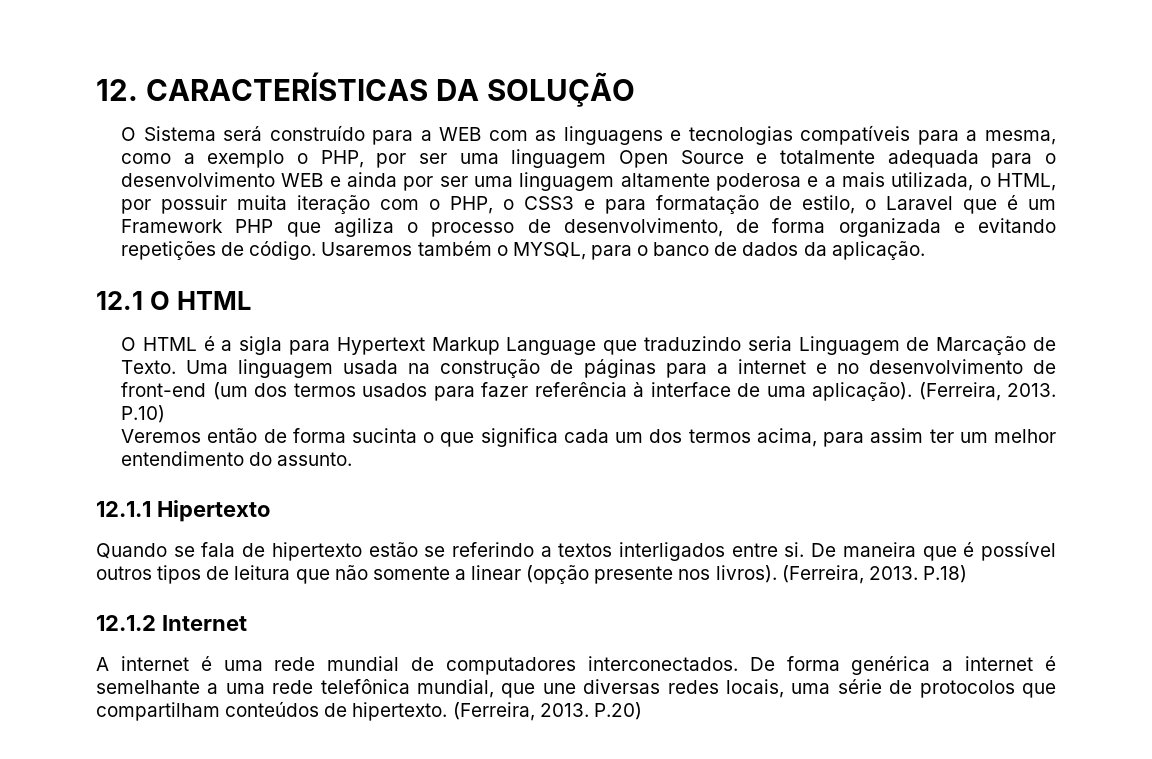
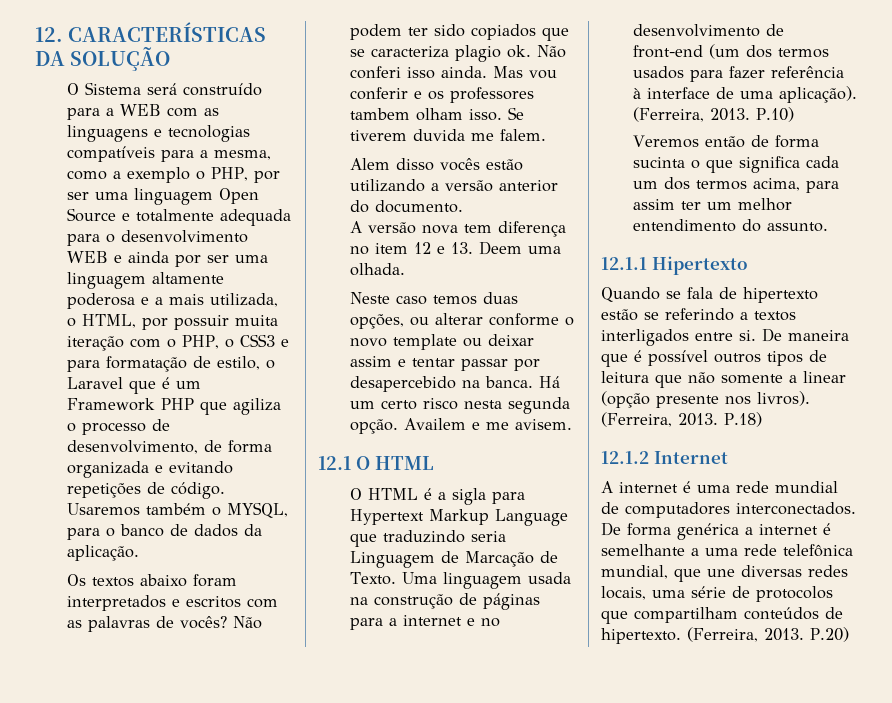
+ Os textos abaixo foram interpretados e escritos com as palavras de vocês? Não podem ter sido copiados que se caracteriza plagio ok. Não conferi isso ainda. Mas vou conferir e os professores tambem olham isso. Se tiverem duvida me falem.
+ Alem disso vocês estão utilizando a versão anterior do documento.
+ A versão nova tem diferença no item 12 e 13. Deem uma olhada.
+ Neste caso temos duas opções, ou alterar conforme o novo template ou deixar assim e tentar passar por desapercebido na banca. Há um certo risco nesta segunda opção. Availem e me avisem.

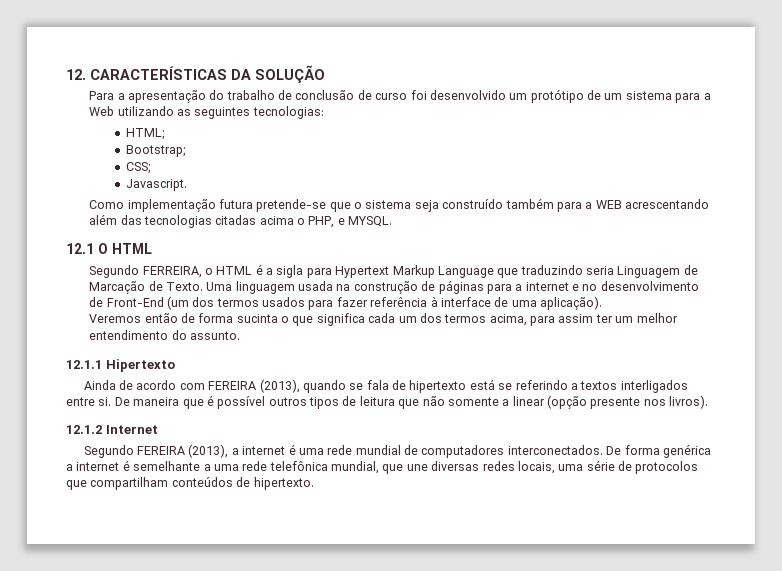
- O Sistema será construído para a WEB com as linguagens e tecnologias compatíveis para a mesma, como a exemplo o PHP, por ser uma linguagem Open Source e totalmente adequada para o desenvolvimento WEB e ainda por ser uma linguagem altamente poderosa e a mais utilizada, o HTML, por possuir muita iteração com o PHP, o CSS3 e para formatação de estilo, o Laravel que é um Framework PHP que agiliza o processo de desenvolvimento, de forma organizada e evitando repetições de código. Usaremos também o MYSQL, para o banco de dados da aplicação.
- Os textos abaixo foram interpretados e escritos com as palavras de vocês? Não podem ter sido copiados que se caracteriza plagio ok. Não conferi isso ainda. Mas vou conferir e os professores tambem olham isso. Se tiverem duvida me falem.
- Alem disso vocês estão utilizando a versão anterior do documento.
- A versão nova tem diferença no item 12 e 13. Deem uma olhada.
- Neste caso temos duas opções, ou alterar conforme o novo template ou deixar assim e tentar passar por desapercebido na banca. Há um certo risco nesta segunda opção. Availem e me avisem.
+ Para a apresentação do trabalho de conclusão de curso foi desenvolvido um protótipo de um sistema para a Web utilizando as seguintes tecnologias:
+ HTML;
+ Bootstrap;
+ CSS;
+ Javascript.
+ Como implementação futura pretende-se que o sistema seja construído também para a WEB acrescentando além das tecnologias citadas acima o PHP, e MYSQL.
- O HTML é a sigla para Hypertext Markup Language que traduzindo seria Linguagem de Marcação de Texto.
+ Segundo FERREIRA, o HTML é a sigla para Hypertext Markup Language que traduzindo seria Linguagem de Marcação de Texto.
- Uma linguagem usada na construção de páginas para a internet e no desenvolvimento de front-end (um dos termos usados para fazer referência à interface de uma aplicação). (Ferreira, 2013. P.10)
+ Uma linguagem usada na construção de páginas para a internet e no desenvolvimento de Front-End (um dos termos usados para fazer referência à interface de uma aplicação).
- Quando se fala de hipertexto estão se referindo a textos interligados entre si.
+ Ainda de acordo com FEREIRA (2013), quando se fala de hipertexto está se referindo a textos interligados entre si.
- (Ferreira, 2013. P.18)
- A internet é uma rede mundial de computadores interconectados.
+ Segundo FEREIRA (2013), a internet é uma rede mundial de computadores interconectados.
- (Ferreira, 2013. P.20)

